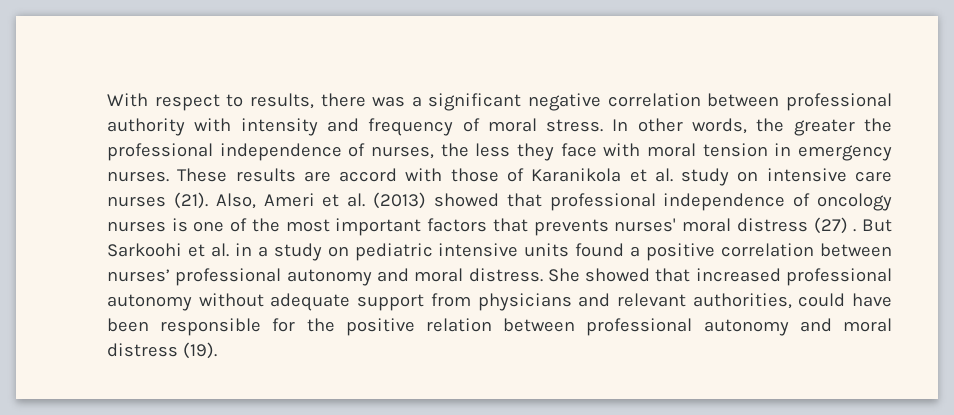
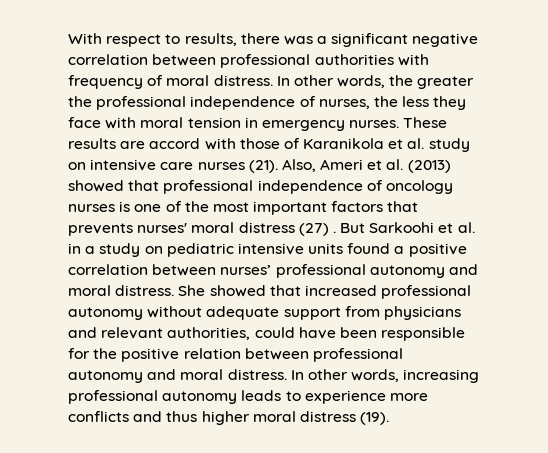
- With respect to results, there was a significant negative correlation between professional authority with intensity and frequency of moral stress.
+ With respect to results, there was a significant negative correlation between professional authorities with frequency of moral distress.
- She showed that increased professional autonomy without adequate support from physicians and relevant authorities, could have been responsible for the positive relation between professional autonomy and moral distress (19).
+ She showed that increased professional autonomy without adequate support from physicians and relevant authorities, could have been responsible for the positive relation between professional autonomy and moral distress. In other words, increasing professional autonomy leads to experience more conflicts and thus higher moral distress (19).

